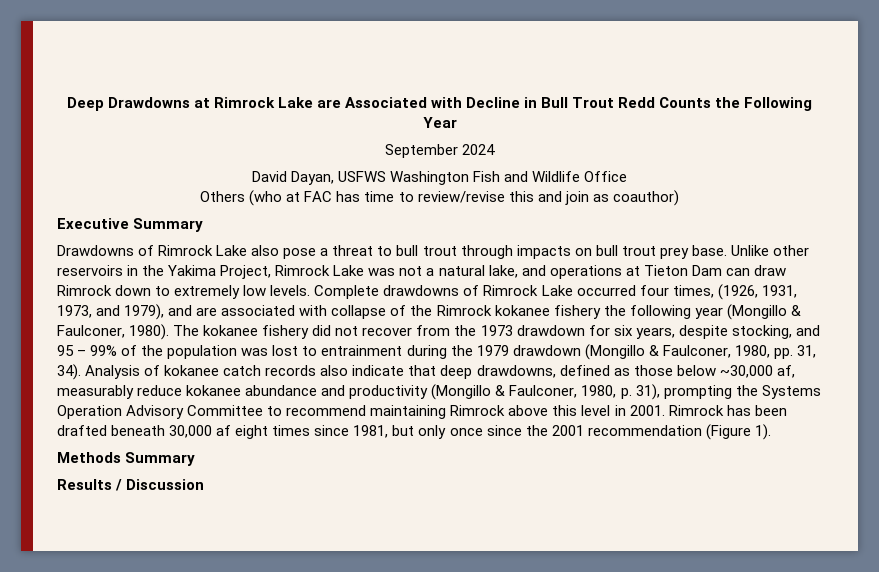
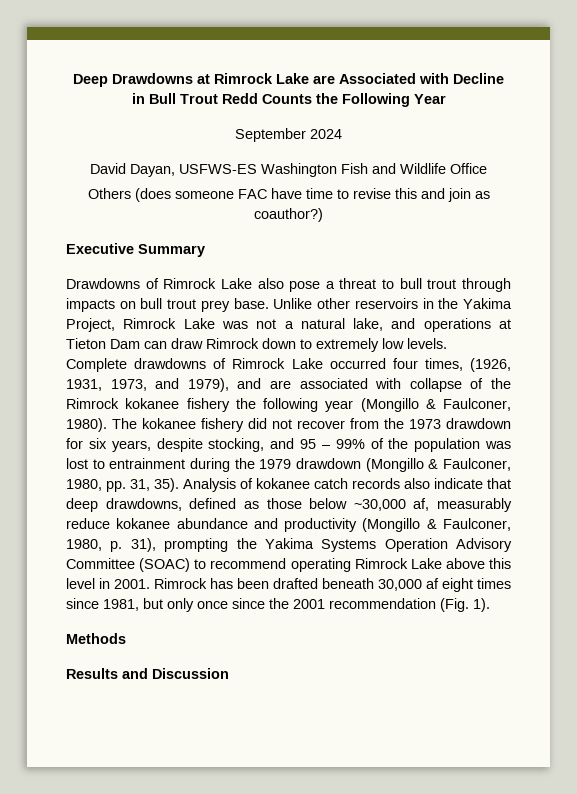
- David Dayan, USFWS Washington Fish and Wildlife Office
+ David Dayan, USFWS-ES Washington Fish and Wildlife Office
- Others (who at FAC has time to review/revise this and join as coauthor)
+ Others (does someone FAC have time to revise this and join as coauthor?)
- The kokanee fishery did not recover from the 1973 drawdown for six years, despite stocking, and 95 – 99% of the population was lost to entrainment during the 1979 drawdown (Mongillo & Faulconer, 1980, pp. 31, 34).
+ The kokanee fishery did not recover from the 1973 drawdown for six years, despite stocking, and 95 – 99% of the population was lost to entrainment during the 1979 drawdown (Mongillo & Faulconer, 1980, pp. 31, 35).
- Analysis of kokanee catch records also indicate that deep drawdowns, defined as those below ~30,000 af, measurably reduce kokanee abundance and productivity (Mongillo & Faulconer, 1980, p. 31), prompting the Systems Operation Advisory Committee to recommend maintaining Rimrock above this level in 2001.
+ Analysis of kokanee catch records also indicate that deep drawdowns, defined as those below ~30,000 af, measurably reduce kokanee abundance and productivity (Mongillo & Faulconer, 1980, p. 31), prompting the Yakima Systems Operation Advisory Committee (SOAC) to recommend operating Rimrock Lake above this level in 2001.
- Rimrock has been drafted beneath 30,000 af eight times since 1981, but only once since the 2001 recommendation (Figure 1).
+ Rimrock has been drafted beneath 30,000 af eight times since 1981, but only once since the 2001 recommendation (Fig. 1).
- Methods Summary
+ Methods
- Results / Discussion
+ Results and Discussion

